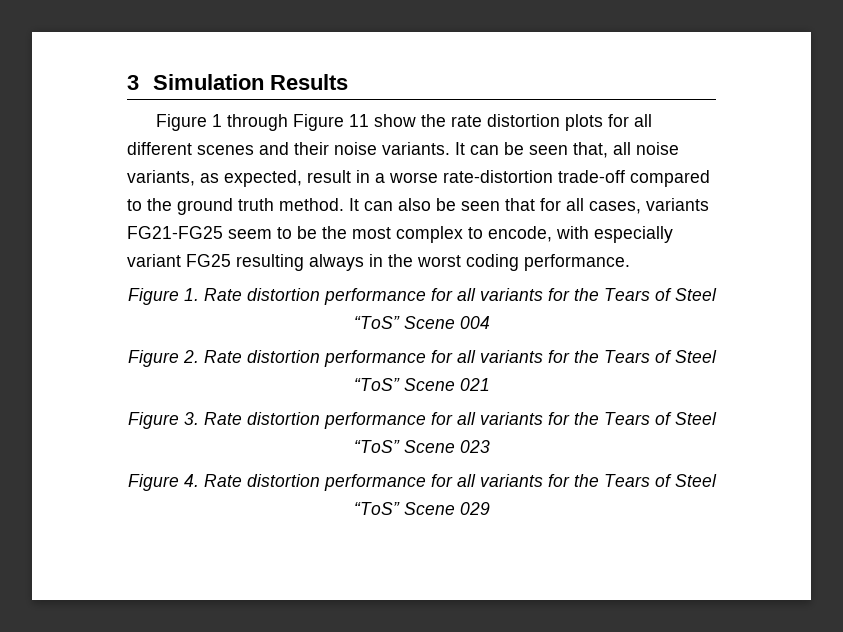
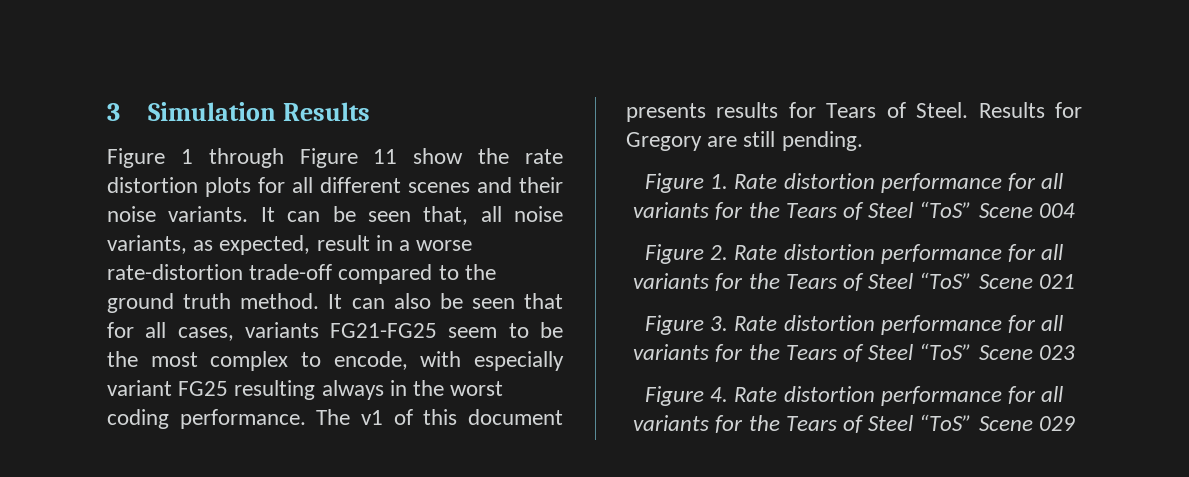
+ The v1 of this document presents results for Tears of Steel. Results for Gregory are still pending.

